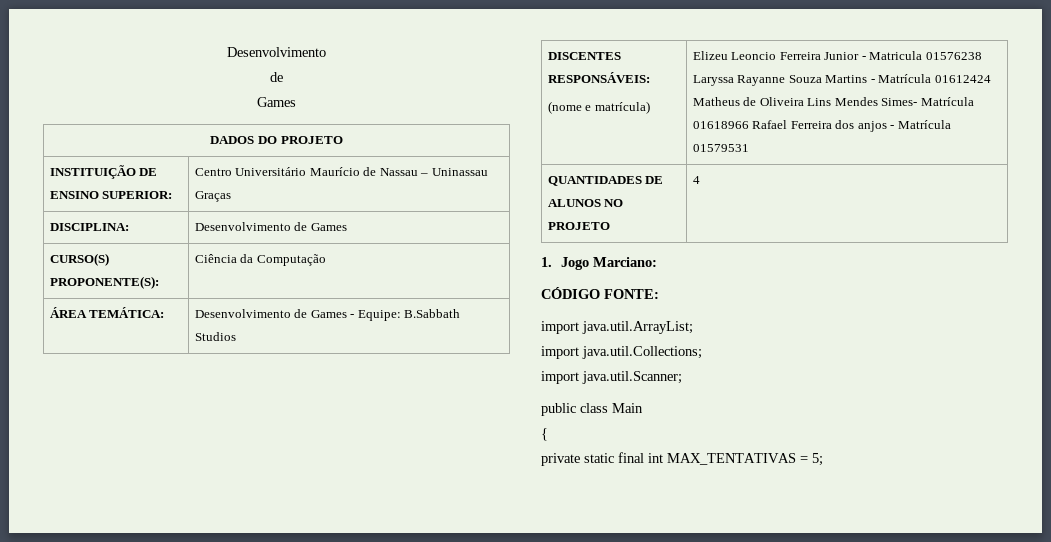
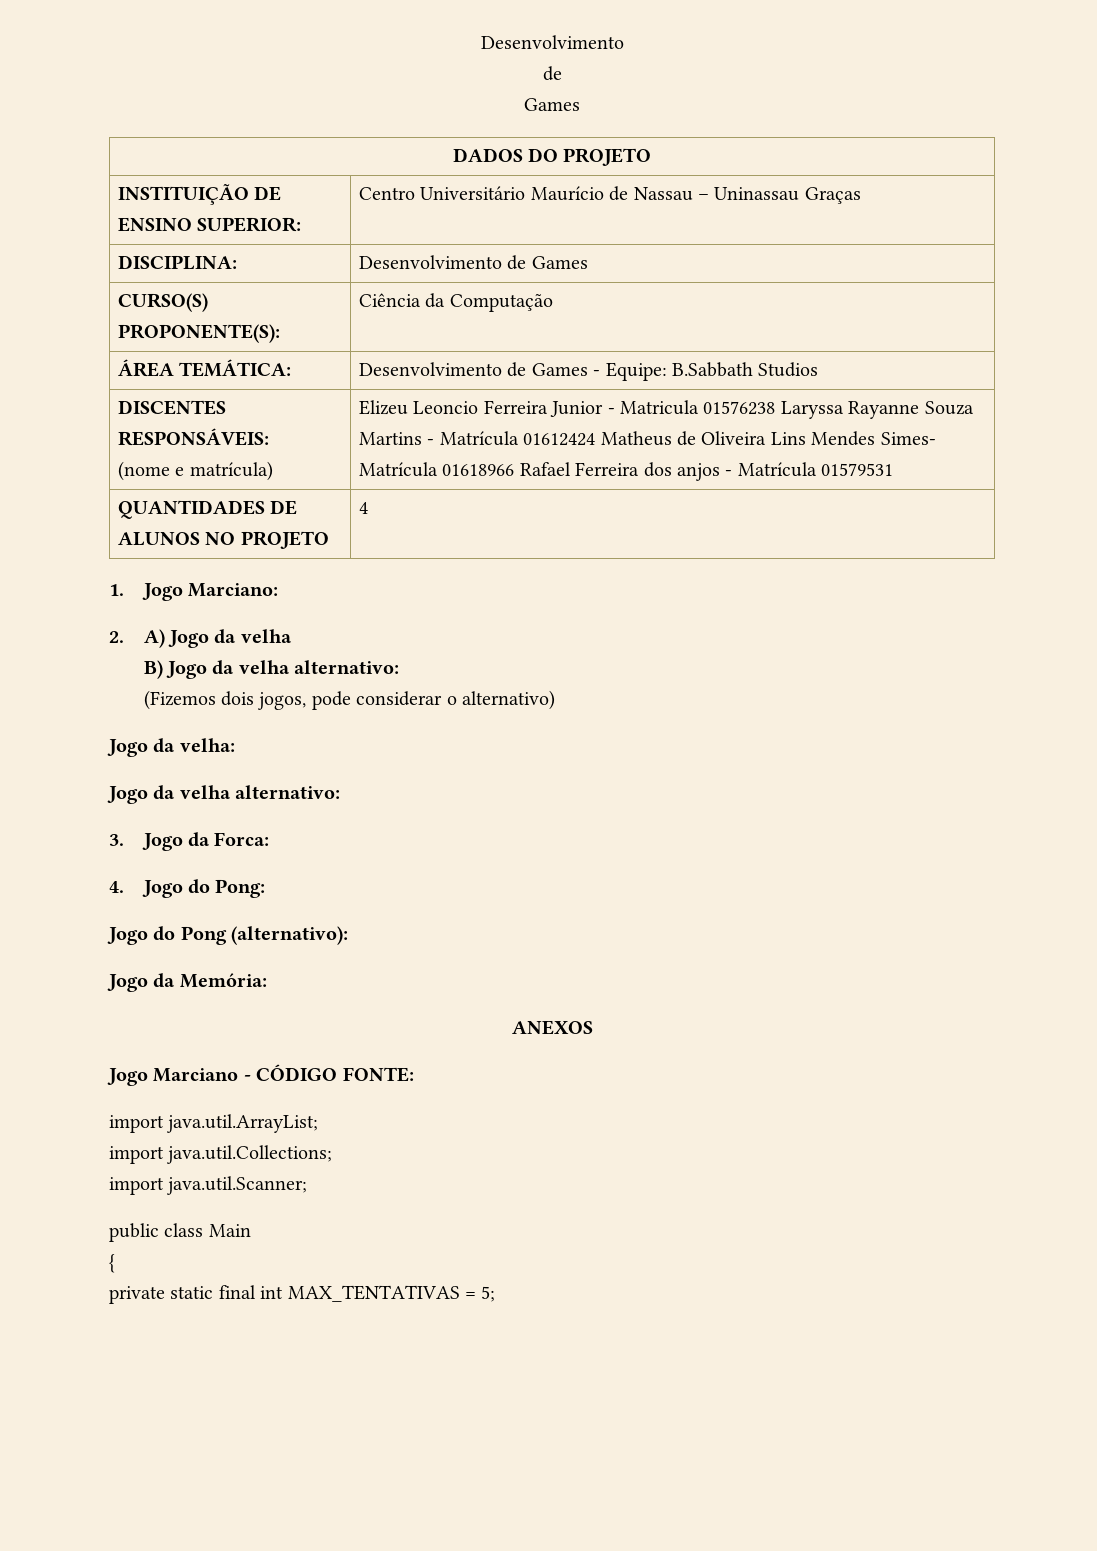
- CÓDIGO FONTE:
+ 2. A) Jogo da velha
+ B) Jogo da velha alternativo:
+ (Fizemos dois jogos, pode considerar o alternativo)
+ Jogo da velha:
+ Jogo da velha alternativo:
+ 3. Jogo da Forca:
+ 4. Jogo do Pong:
+ Jogo do Pong (alternativo):
+ Jogo da Memória:
+ ANEXOS
+ Jogo Marciano - CÓDIGO FONTE:

